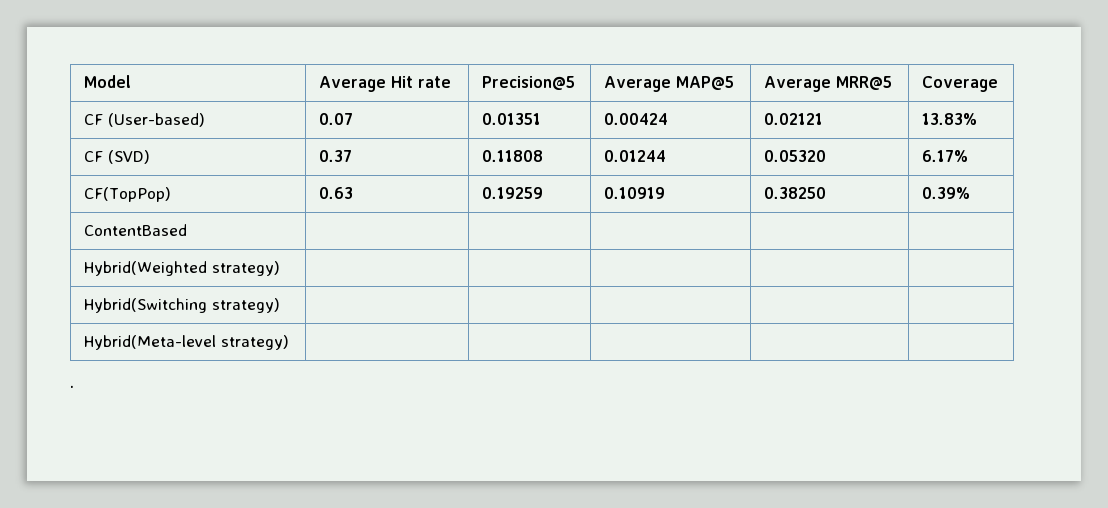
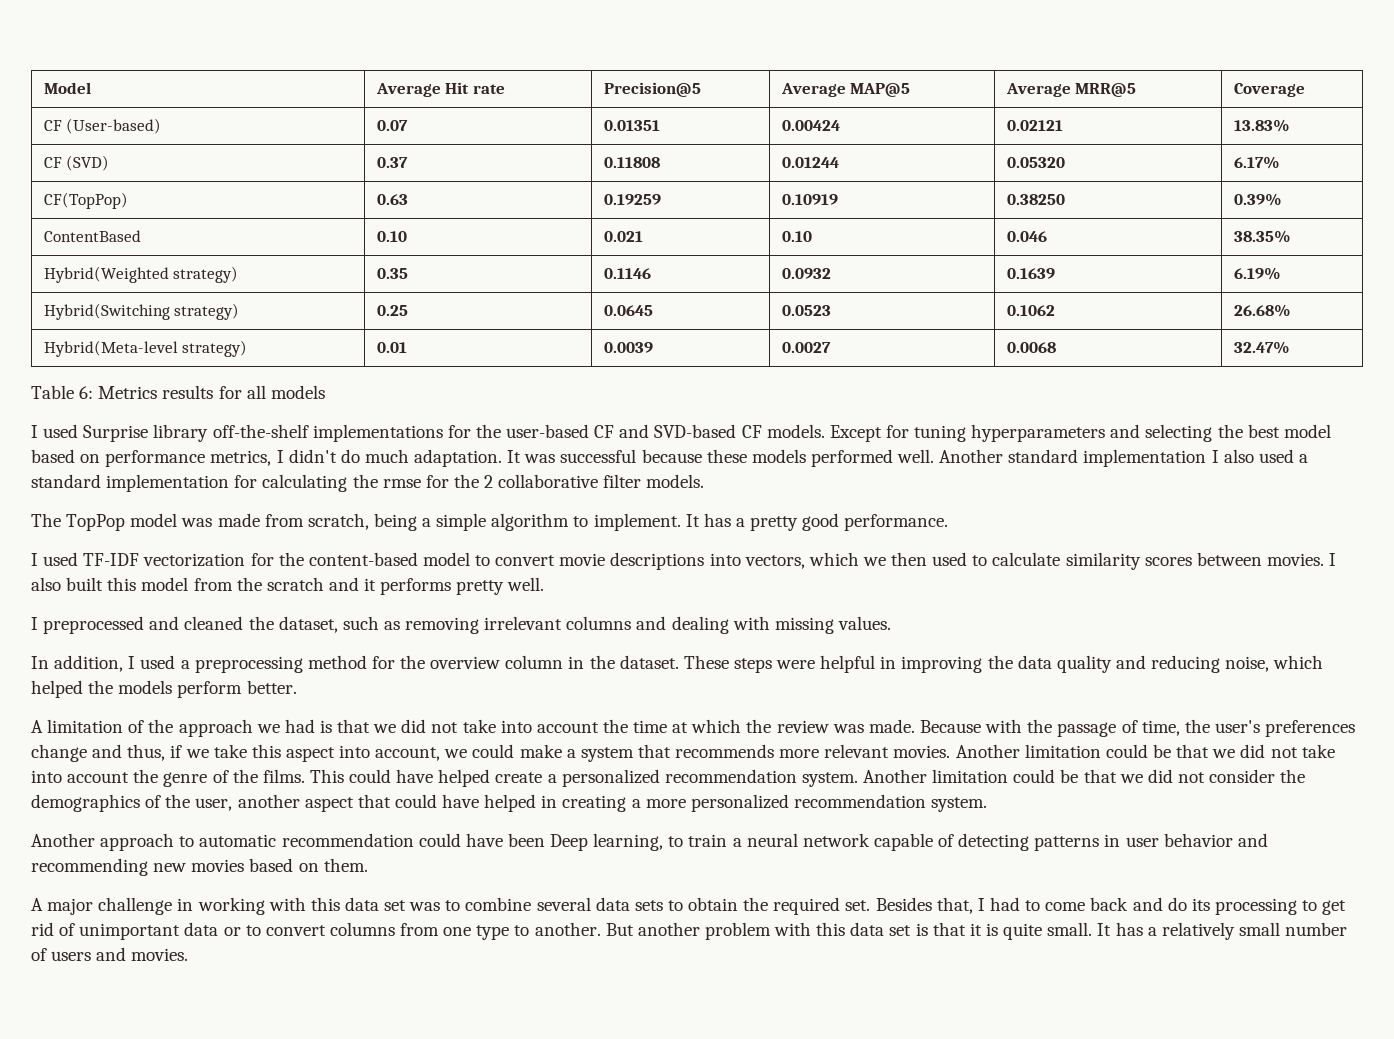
- ContentBased | | | | |
- Hybrid(Weighted strategy) | | | | |
- Hybrid(Switching strategy) | | | | |
- Hybrid(Meta-level strategy) | | | | |
- .
+ ContentBased | 0.10 | 0.021 | 0.10 | 0.046 | 38.35%
+ Hybrid(Weighted strategy) | 0.35 | 0.1146 | 0.0932 | 0.1639 | 6.19%
+ Hybrid(Switching strategy) | 0.25 | 0.0645 | 0.0523 | 0.1062 | 26.68%
+ Hybrid(Meta-level strategy) | 0.01 | 0.0039 | 0.0027 | 0.0068 | 32.47%
+ Table 6: Metrics results for all models
+ I used Surprise library off-the-shelf implementations for the user-based CF and SVD-based CF models. Except for tuning hyperparameters and selecting the best model based on performance metrics, I didn't do much adaptation. It was successful because these models performed well. Another standard implementation I also used a standard implementation for calculating the rmse for the 2 collaborative filter models.
+ The TopPop model was made from scratch, being a simple algorithm to implement. It has a pretty good performance.
+ I used TF-IDF vectorization for the content-based model to convert movie descriptions into vectors, which we then used to calculate similarity scores between movies. I also built this model from the scratch and it performs pretty well.
+ I preprocessed and cleaned the dataset, such as removing irrelevant columns and dealing with missing values.
+ In addition, I used a preprocessing method for the overview column in the dataset. These steps were helpful in improving the data quality and reducing noise, which helped the models perform better.
+ A limitation of the approach we had is that we did not take into account the time at which the review was made. Because with the passage of time, the user's preferences change and thus, if we take this aspect into account, we could make a system that recommends more relevant movies. Another limitation could be that we did not take into account the genre of the films. This could have helped create a personalized recommendation system. Another limitation could be that we did not consider the demographics of the user, another aspect that could have helped in creating a more personalized recommendation system.
+ Another approach to automatic recommendation could have been Deep learning, to train a neural network capable of detecting patterns in user behavior and recommending new movies based on them.
+ A major challenge in working with this data set was to combine several data sets to obtain the required set. Besides that, I had to come back and do its processing to get rid of unimportant data or to convert columns from one type to another. But another problem with this data set is that it is quite small. It has a relatively small number of users and movies.

